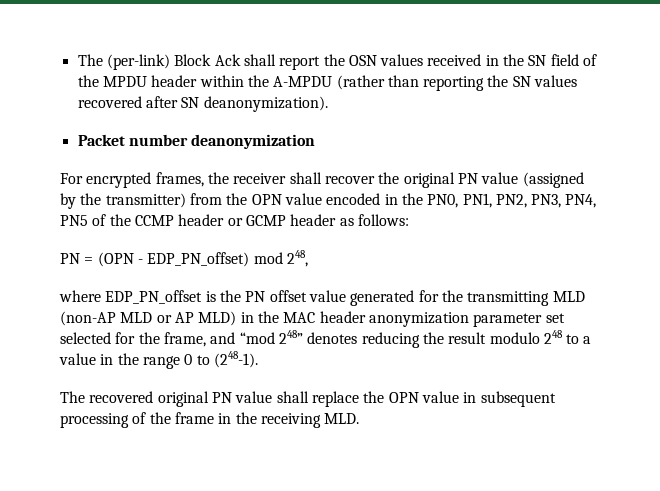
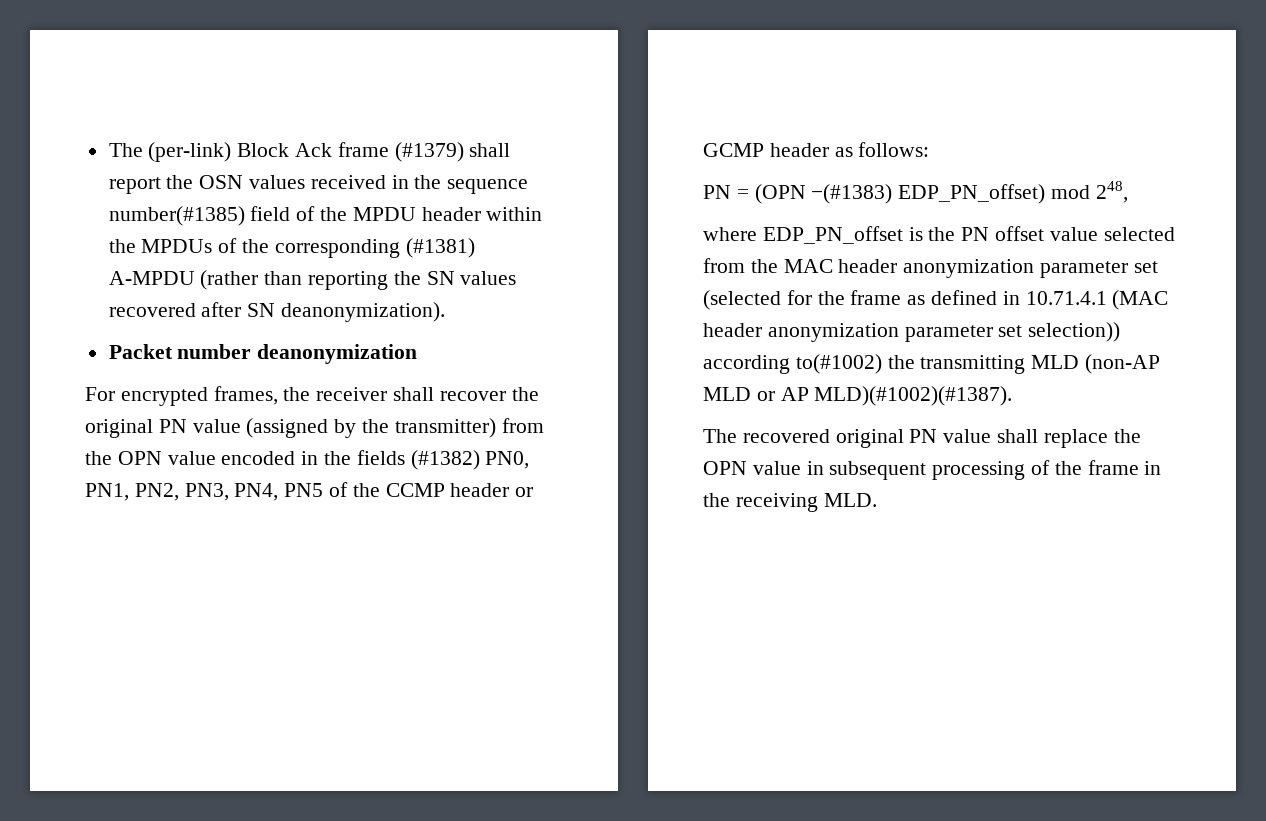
- The (per-link) Block Ack shall report the OSN values received in the SN field of the MPDU header within the A-MPDU (rather than reporting the SN values recovered after SN deanonymization).
+ The (per-link) Block Ack frame (#1379) shall report the OSN values received in the sequence number(#1385) field of the MPDU header within the MPDUs of the corresponding (#1381) A-MPDU (rather than reporting the SN values recovered after SN deanonymization).
- For encrypted frames, the receiver shall recover the original PN value (assigned by the transmitter) from the OPN value encoded in the PN0, PN1, PN2, PN3, PN4, PN5 of the CCMP header or GCMP header as follows:
+ For encrypted frames, the receiver shall recover the original PN value (assigned by the transmitter) from the OPN value encoded in the fields (#1382) PN0, PN1, PN2, PN3, PN4, PN5 of the CCMP header or GCMP header as follows:
- PN = (OPN - EDP_PN_offset) mod 248,
+ PN = (OPN −(#1383) EDP_PN_offset) mod 248,
- where EDP_PN_offset is the PN offset value generated for the transmitting MLD (non-AP MLD or AP MLD) in the MAC header anonymization parameter set selected for the frame, and “mod 248” denotes reducing the result modulo 248 to a value in the range 0 to (248-1).
+ where EDP_PN_offset is the PN offset value selected from the MAC header anonymization parameter set (selected for the frame as defined in 10.71.4.1 (MAC header anonymization parameter set selection)) according to(#1002) the transmitting MLD (non-AP MLD or AP MLD)(#1002)(#1387).

